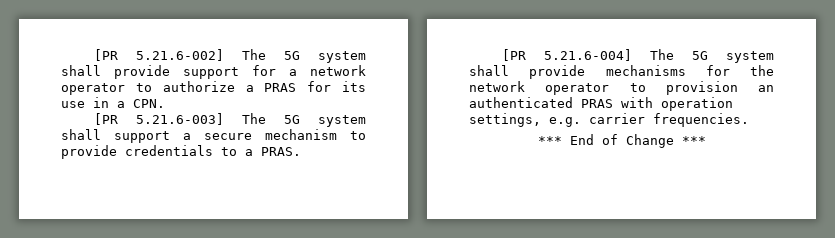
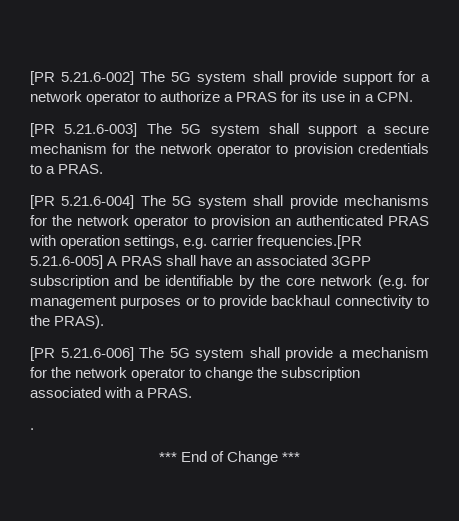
- [PR 5.21.6-003] The 5G system shall support a secure mechanism to provide credentials to a PRAS.
+ [PR 5.21.6-003] The 5G system shall support a secure mechanism for the network operator to provision credentials to a PRAS.
- [PR 5.21.6-004] The 5G system shall provide mechanisms for the network operator to provision an authenticated PRAS with operation settings, e.g. carrier frequencies.
+ [PR 5.21.6-004] The 5G system shall provide mechanisms for the network operator to provision an authenticated PRAS with operation settings, e.g. carrier frequencies.[PR 5.21.6-005] A PRAS shall have an associated 3GPP subscription and be identifiable by the core network (e.g. for management purposes or to provide backhaul connectivity to the PRAS).
+ [PR 5.21.6-006] The 5G system shall provide a mechanism for the network operator to change the subscription associated with a PRAS.
+ .

